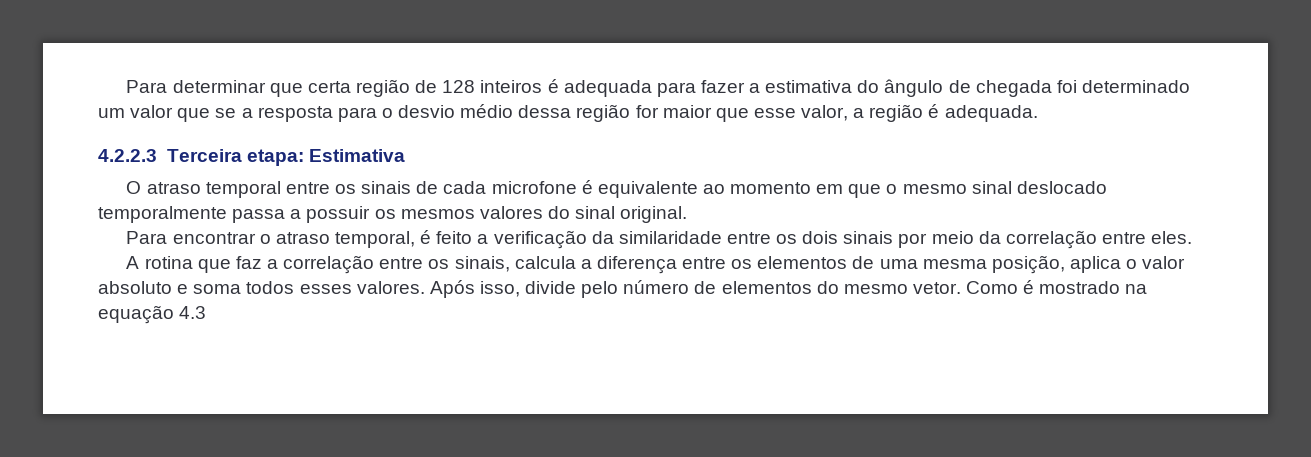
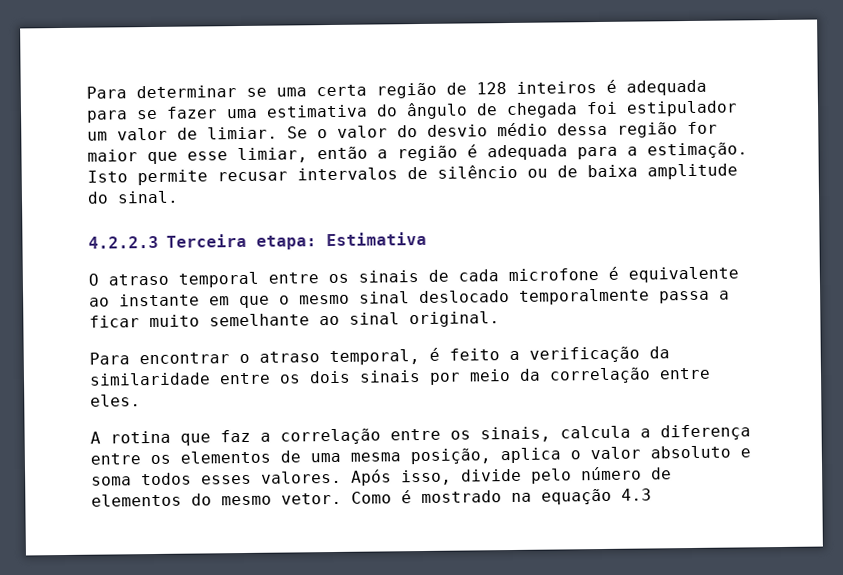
- Para determinar que certa região de 128 inteiros é adequada para fazer a estimativa do ângulo de chegada foi determinado um valor que se a resposta para o desvio médio dessa região for maior que esse valor, a região é adequada.
+ Para determinar se uma certa região de 128 inteiros é adequada para se fazer uma estimativa do ângulo de chegada foi estipulador um valor de limiar. Se o valor do desvio médio dessa região for maior que esse limiar, então a região é adequada para a estimação. Isto permite recusar intervalos de silêncio ou de baixa amplitude do sinal.
- O atraso temporal entre os sinais de cada microfone é equivalente ao momento em que o mesmo sinal deslocado temporalmente passa a possuir os mesmos valores do sinal original.
+ O atraso temporal entre os sinais de cada microfone é equivalente ao instante em que o mesmo sinal deslocado temporalmente passa a ficar muito semelhante ao sinal original.

